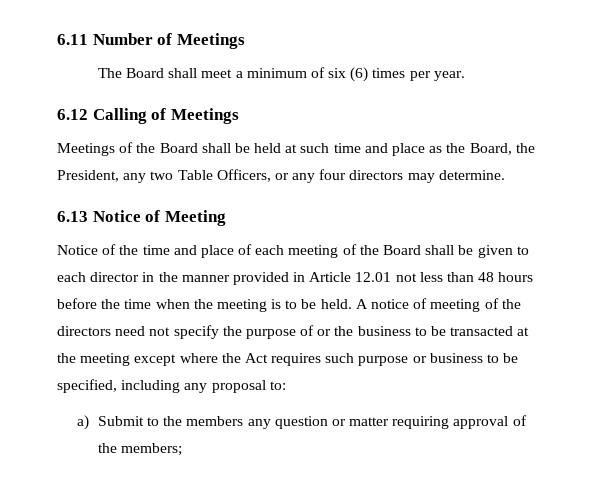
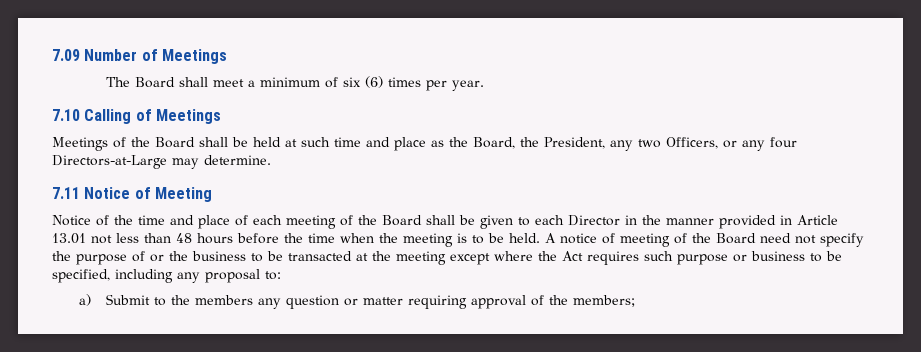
- 6.11 Number of Meetings
+ 7.09 Number of Meetings
- 6.12 Calling of Meetings
+ 7.10 Calling of Meetings
- Meetings of the Board shall be held at such time and place as the Board, the President, any two Table Officers, or any four directors may determine.
+ Meetings of the Board shall be held at such time and place as the Board, the President, any two Officers, or any four Directors-at-Large may determine.
- 6.13 Notice of Meeting
+ 7.11 Notice of Meeting
- Notice of the time and place of each meeting of the Board shall be given to each director in the manner provided in Article 12.01 not less than 48 hours before the time when the meeting is to be held.
+ Notice of the time and place of each meeting of the Board shall be given to each Director in the manner provided in Article 13.01 not less than 48 hours before the time when the meeting is to be held.
- A notice of meeting of the directors need not specify the purpose of or the business to be transacted at the meeting except where the Act requires such purpose or business to be specified, including any proposal to:
+ A notice of meeting of the Board need not specify the purpose of or the business to be transacted at the meeting except where the Act requires such purpose or business to be specified, including any proposal to:

